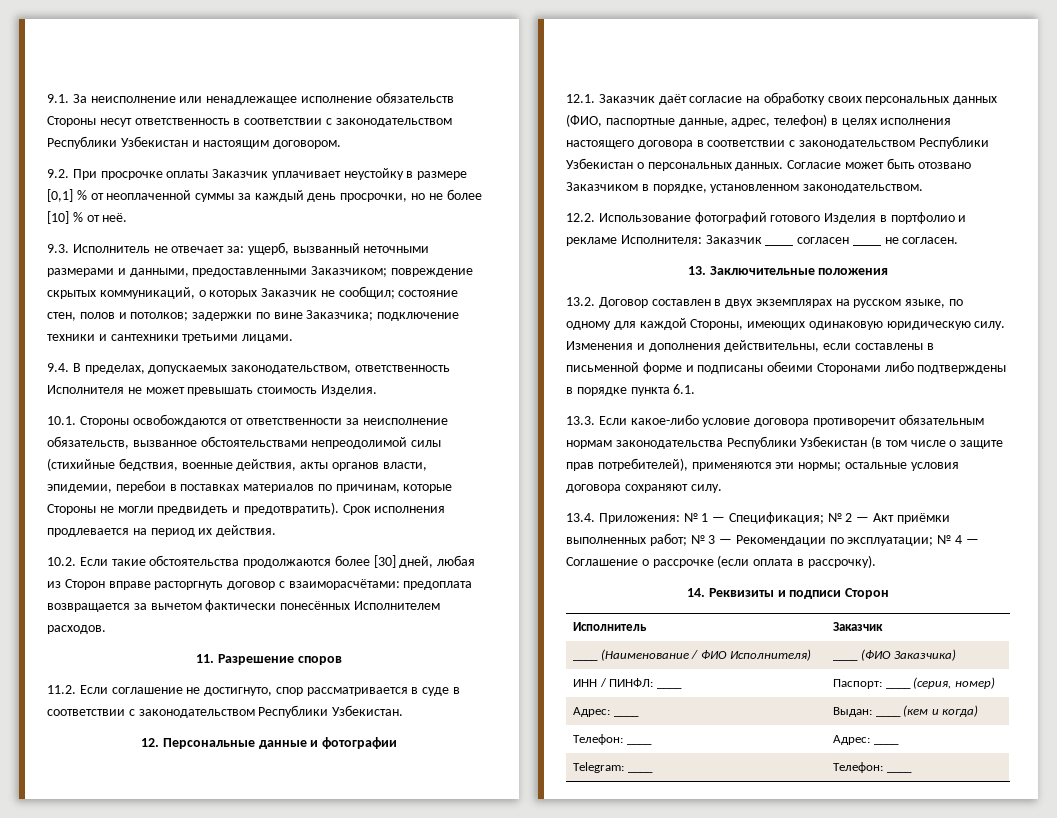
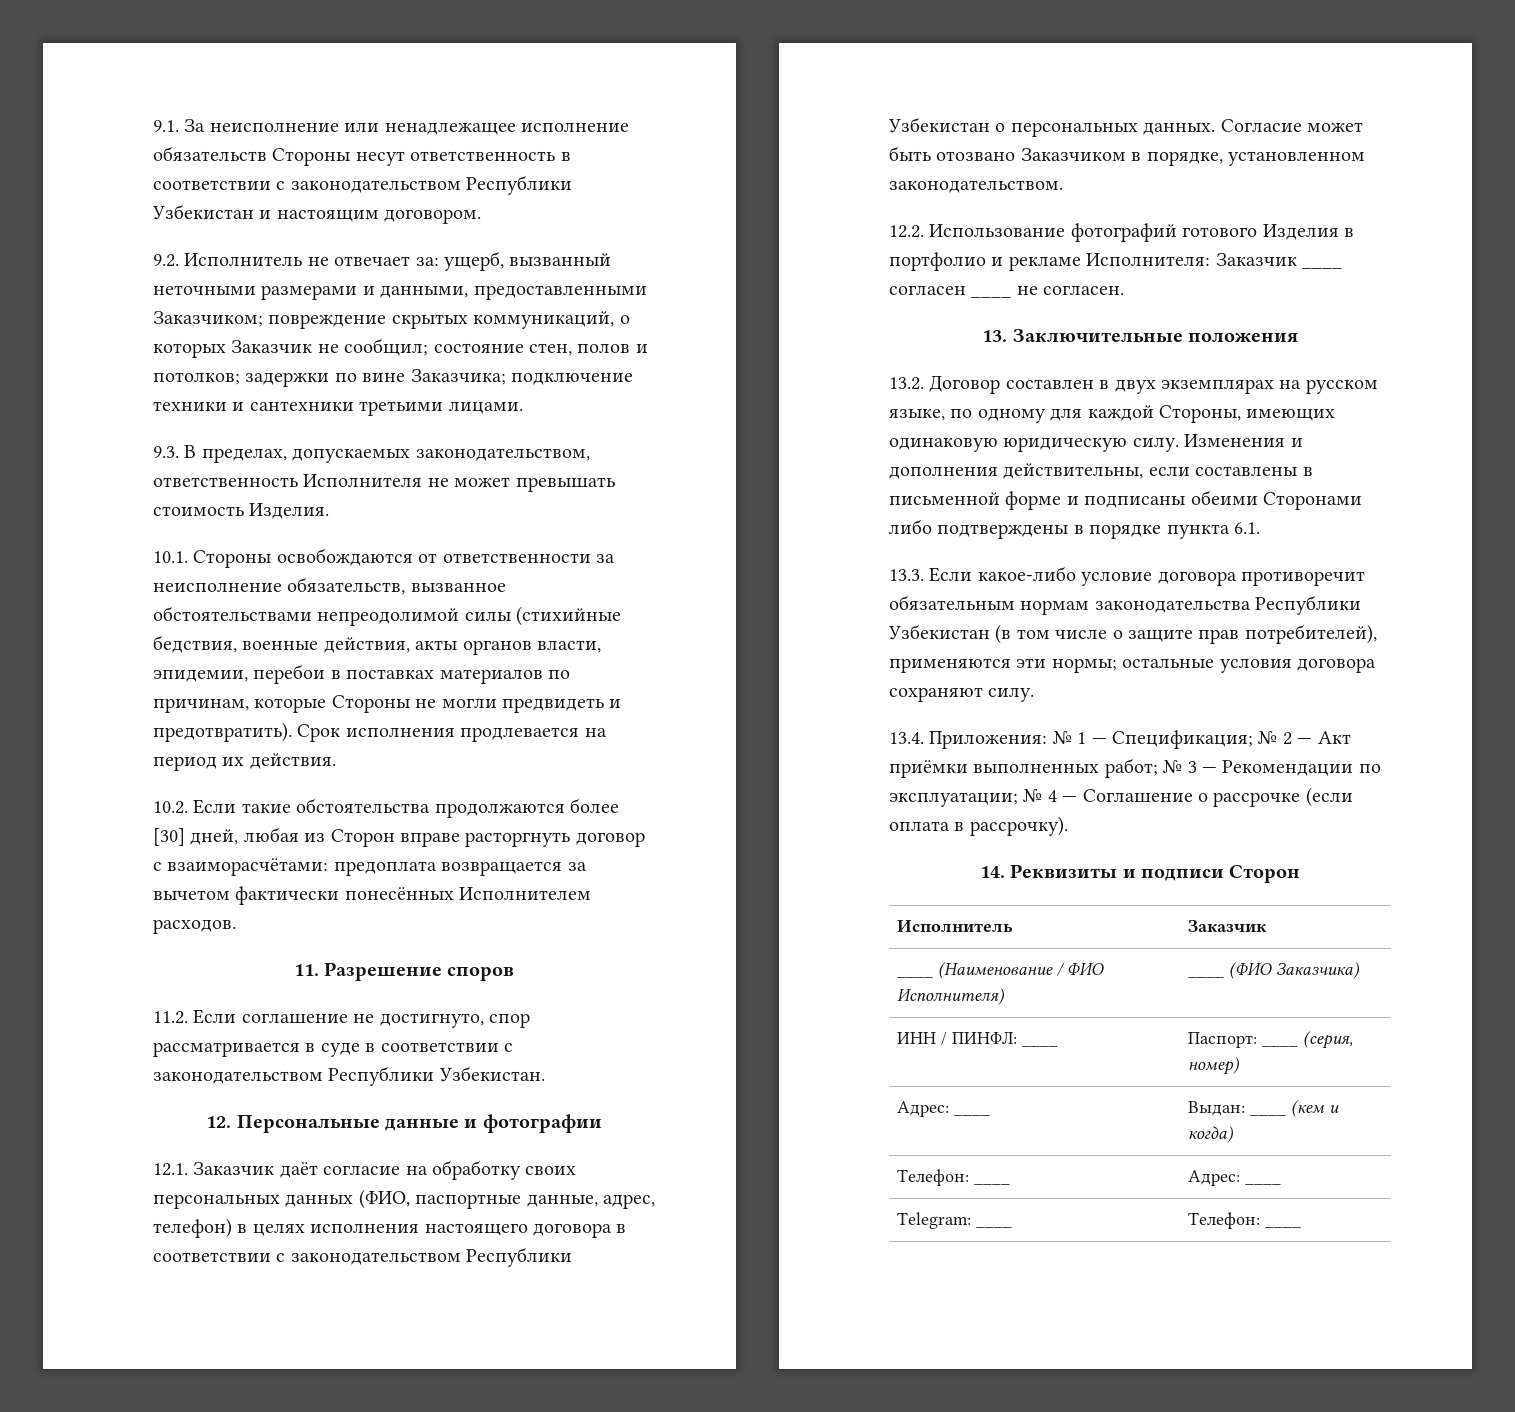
- 9.2. При просрочке оплаты Заказчик уплачивает неустойку в размере [0,1] % от неоплаченной суммы за каждый день просрочки, но не более [10] % от неё.
- 9.3. Исполнитель не отвечает за: ущерб, вызванный неточными размерами и данными, предоставленными Заказчиком; повреждение скрытых коммуникаций, о которых Заказчик не сообщил; состояние стен, полов и потолков; задержки по вине Заказчика; подключение техники и сантехники третьими лицами.
+ 9.2. Исполнитель не отвечает за: ущерб, вызванный неточными размерами и данными, предоставленными Заказчиком; повреждение скрытых коммуникаций, о которых Заказчик не сообщил; состояние стен, полов и потолков; задержки по вине Заказчика; подключение техники и сантехники третьими лицами.
- 9.4. В пределах, допускаемых законодательством, ответственность Исполнителя не может превышать стоимость Изделия.
+ 9.3. В пределах, допускаемых законодательством, ответственность Исполнителя не может превышать стоимость Изделия.

